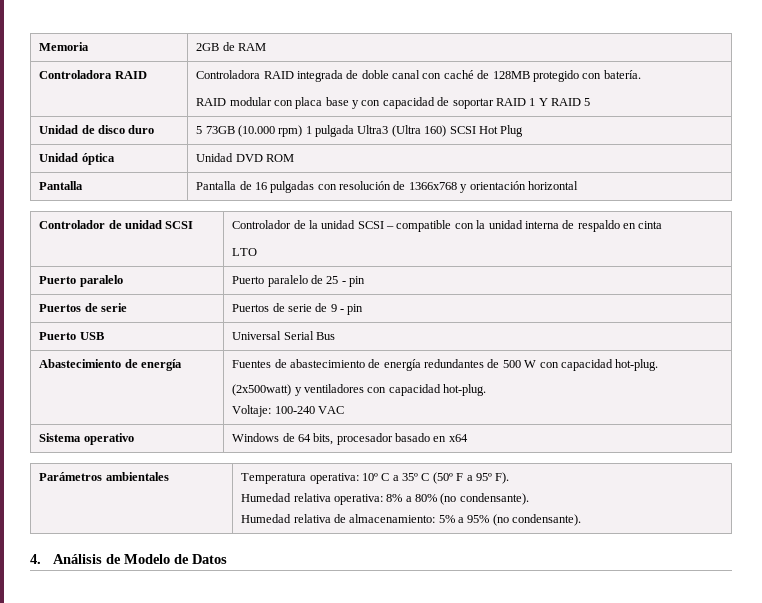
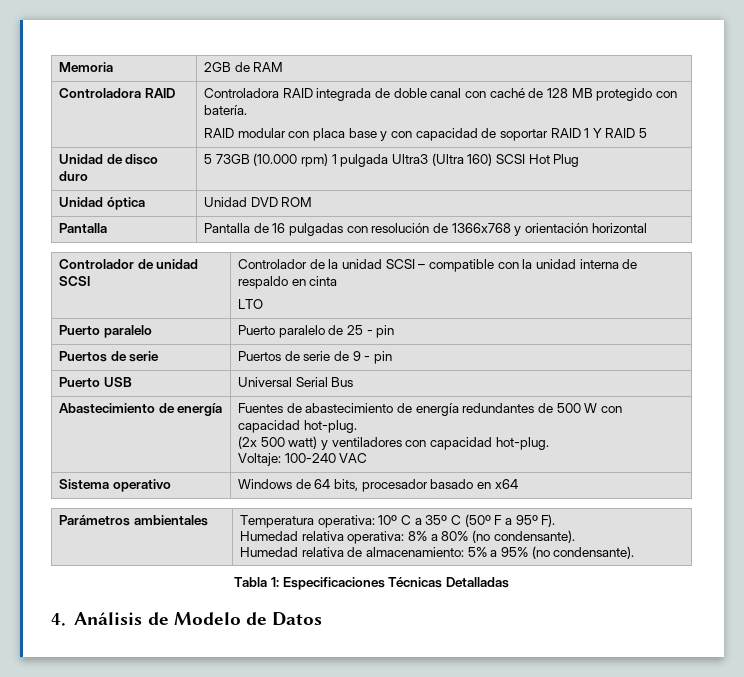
- Controladora RAID | Controladora RAID integrada de doble canal con caché de 128MB protegido con batería.
+ Controladora RAID | Controladora RAID integrada de doble canal con caché de 128 MB protegido con batería.
  Abastecimiento de energía | Fuentes de abastecimiento de energía redundantes de 500 W con capacidad hot-plug.
- (2x500watt) y ventiladores con capacidad hot-plug.
+ (2x 500 watt) y ventiladores con capacidad hot-plug.
+ Tabla 1: Especificaciones Técnicas Detalladas

